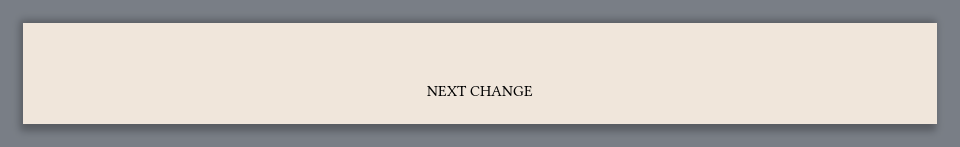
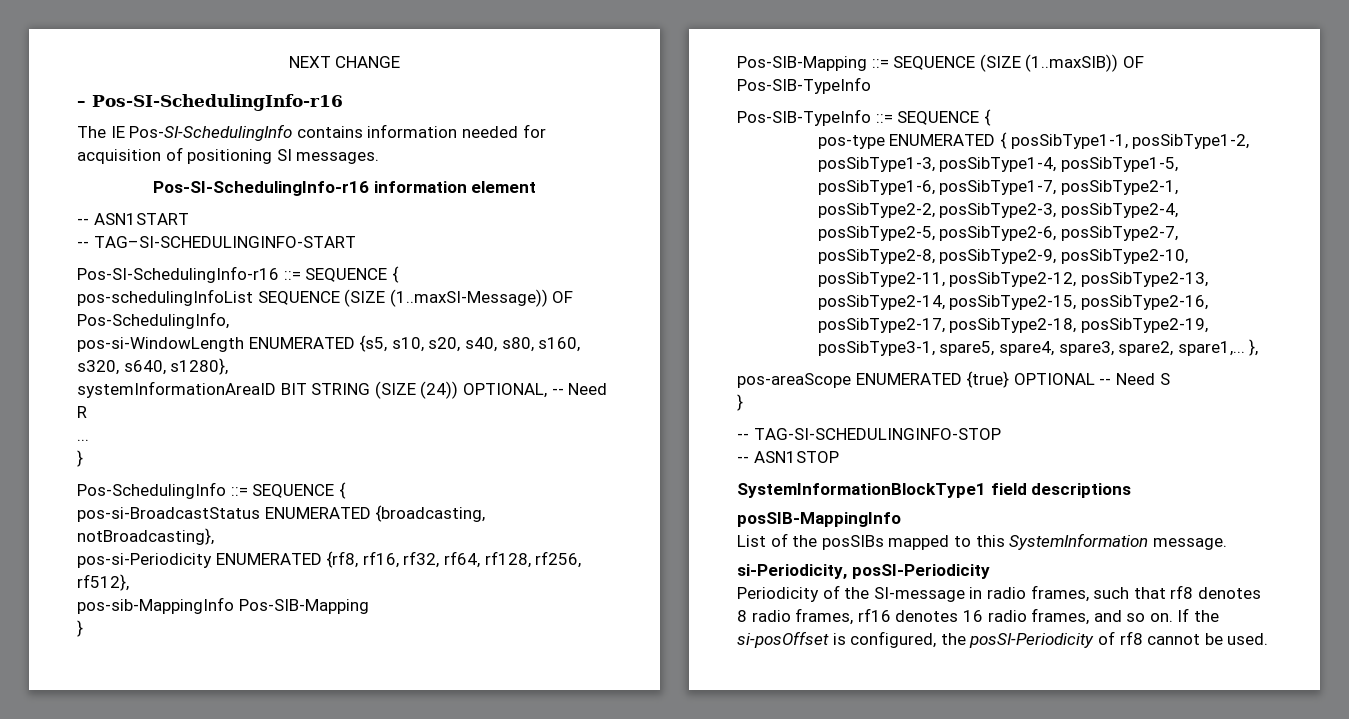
+ – Pos-SI-SchedulingInfo-r16
+ The IE Pos-SI-SchedulingInfo contains information needed for acquisition of positioning SI messages.
+ Pos-SI-SchedulingInfo-r16 information element
+ -- ASN1START
+ -- TAG–SI-SCHEDULINGINFO-START
+ Pos-SI-SchedulingInfo-r16 ::= SEQUENCE {
+ pos-schedulingInfoList SEQUENCE (SIZE (1..maxSI-Message)) OF Pos-SchedulingInfo,
+ pos-si-WindowLength ENUMERATED {s5, s10, s20, s40, s80, s160, s320, s640, s1280},
+ systemInformationAreaID BIT STRING (SIZE (24)) OPTIONAL, -- Need R
+ ...
+ }
+ Pos-SchedulingInfo ::= SEQUENCE {
+ pos-si-BroadcastStatus ENUMERATED {broadcasting, notBroadcasting},
+ pos-si-Periodicity ENUMERATED {rf8, rf16, rf32, rf64, rf128, rf256, rf512},
+ pos-sib-MappingInfo Pos-SIB-Mapping
+ }
+ Pos-SIB-Mapping ::= SEQUENCE (SIZE (1..maxSIB)) OF Pos-SIB-TypeInfo
+ Pos-SIB-TypeInfo ::= SEQUENCE {
+ pos-type ENUMERATED { posSibType1-1, posSibType1-2, posSibType1-3, posSibType1-4, posSibType1-5, posSibType1-6, posSibType1-7, posSibType2-1, posSibType2-2, posSibType2-3, posSibType2-4, posSibType2-5, posSibType2-6, posSibType2-7, posSibType2-8, posSibType2-9, posSibType2-10, posSibType2-11, posSibType2-12, posSibType2-13, posSibType2-14, posSibType2-15, posSibType2-16, posSibType2-17, posSibType2-18, posSibType2-19, posSibType3-1, spare5, spare4, spare3, spare2, spare1,... },
+ pos-areaScope ENUMERATED {true} OPTIONAL -- Need S
+ }
+ -- TAG-SI-SCHEDULINGINFO-STOP
+ -- ASN1STOP
+ SystemInformationBlockType1 field descriptions
+ posSIB-MappingInfo
+ List of the posSIBs mapped to this SystemInformation message.
+ si-Periodicity, posSI-Periodicity
+ Periodicity of the SI-message in radio frames, such that rf8 denotes 8 radio frames, rf16 denotes 16 radio frames, and so on. If the si-posOffset is configured, the posSI-Periodicity of rf8 cannot be used.

